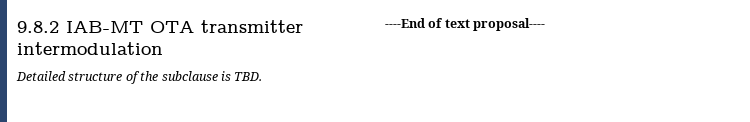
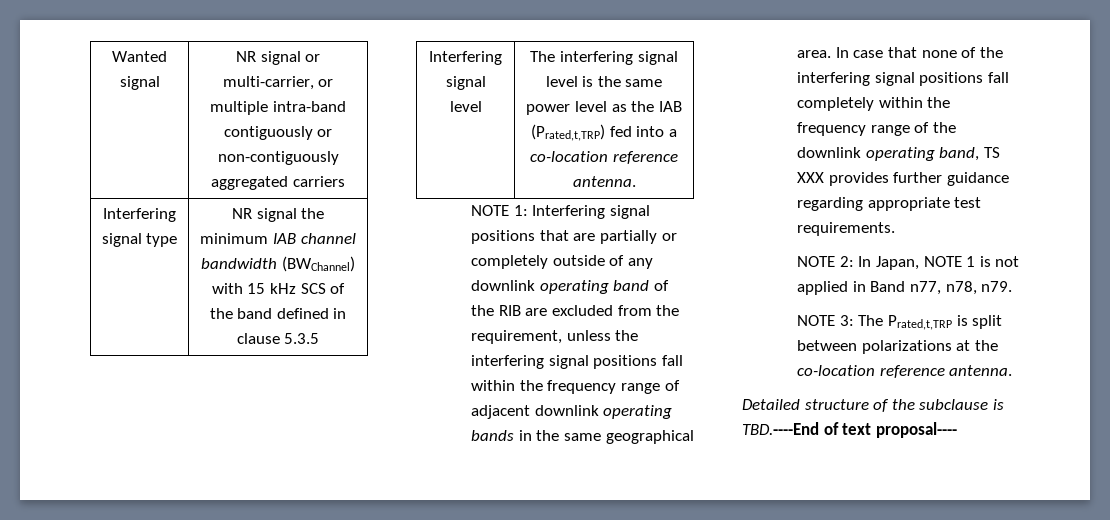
- 9.8.2 IAB-MT OTA transmitter intermodulation
+ Wanted signal | NR signal or multi-carrier, or multiple intra-band contiguously or non-contiguously aggregated carriers
+ Interfering signal type | NR signal the minimum IAB channel bandwidth (BWChannel) with 15 kHz SCS of the band defined in clause 5.3.5
+ Interfering signal level | The interfering signal level is the same power level as the IAB (Prated,t,TRP) fed into a co-location reference antenna.
+ NOTE 1: Interfering signal positions that are partially or completely outside of any downlink operating band of the RIB are excluded from the requirement, unless the interfering signal positions fall within the frequency range of adjacent downlink operating bands in the same geographical area. In case that none of the interfering signal positions fall completely within the frequency range of the downlink operating band, TS XXX provides further guidance regarding appropriate test requirements.
+ NOTE 2: In Japan, NOTE 1 is not applied in Band n77, n78, n79.
+ NOTE 3: The Prated,t,TRP is split between polarizations at the co-location reference antenna.
- Detailed structure of the subclause is TBD.
- ----End of text proposal----
+ Detailed structure of the subclause is TBD.----End of text proposal----

